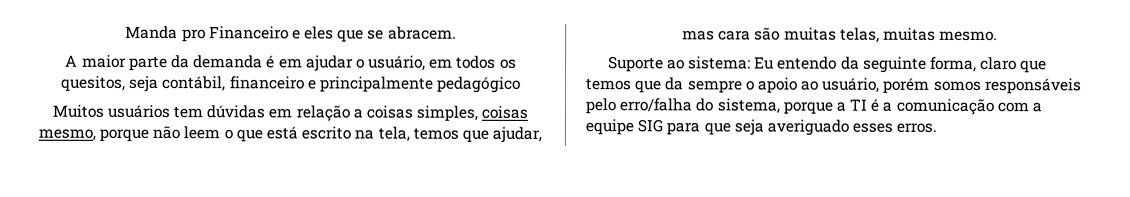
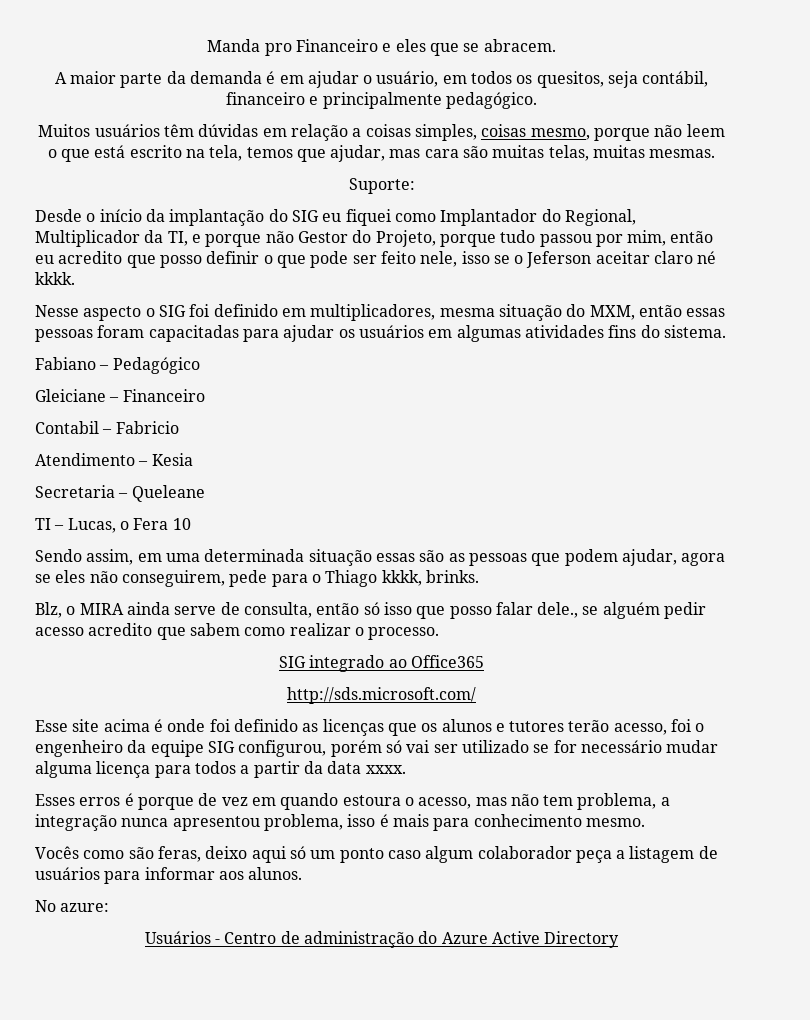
- A maior parte da demanda é em ajudar o usuário, em todos os quesitos, seja contábil, financeiro e principalmente pedagógico
+ A maior parte da demanda é em ajudar o usuário, em todos os quesitos, seja contábil, financeiro e principalmente pedagógico.
- Muitos usuários tem dúvidas em relação a coisas simples, coisas mesmo, porque não leem o que está escrito na tela, temos que ajudar, mas cara são muitas telas, muitas mesmo.
- Suporte ao sistema: Eu entendo da seguinte forma, claro que temos que da sempre o apoio ao usuário, porém somos responsáveis pelo erro/falha do sistema, porque a TI é a comunicação com a equipe SIG para que seja averiguado esses erros.
+ Muitos usuários têm dúvidas em relação a coisas simples, coisas mesmo, porque não leem o que está escrito na tela, temos que ajudar, mas cara são muitas telas, muitas mesmas.
+ Suporte:
+ Desde o início da implantação do SIG eu fiquei como Implantador do Regional, Multiplicador da TI, e porque não Gestor do Projeto, porque tudo passou por mim, então eu acredito que posso definir o que pode ser feito nele, isso se o Jeferson aceitar claro né kkkk.
+ Nesse aspecto o SIG foi definido em multiplicadores, mesma situação do MXM, então essas pessoas foram capacitadas para ajudar os usuários em algumas atividades fins do sistema.
+ Fabiano – Pedagógico
+ Gleiciane – Financeiro
+ Contabil – Fabricio
+ Atendimento – Kesia
+ Secretaria – Queleane
+ TI – Lucas, o Fera 10
+ Sendo assim, em uma determinada situação essas são as pessoas que podem ajudar, agora se eles não conseguirem, pede para o Thiago kkkk, brinks.
+ Blz, o MIRA ainda serve de consulta, então só isso que posso falar dele., se alguém pedir acesso acredito que sabem como realizar o processo.
+ SIG integrado ao Office365
+ http://sds.microsoft.com/
+ Esse site acima é onde foi definido as licenças que os alunos e tutores terão acesso, foi o engenheiro da equipe SIG configurou, porém só vai ser utilizado se for necessário mudar alguma licença para todos a partir da data xxxx.
+ Esses erros é porque de vez em quando estoura o acesso, mas não tem problema, a integração nunca apresentou problema, isso é mais para conhecimento mesmo.
+ Vocês como são feras, deixo aqui só um ponto caso algum colaborador peça a listagem de usuários para informar aos alunos.
+ No azure:
+ Usuários - Centro de administração do Azure Active Directory

